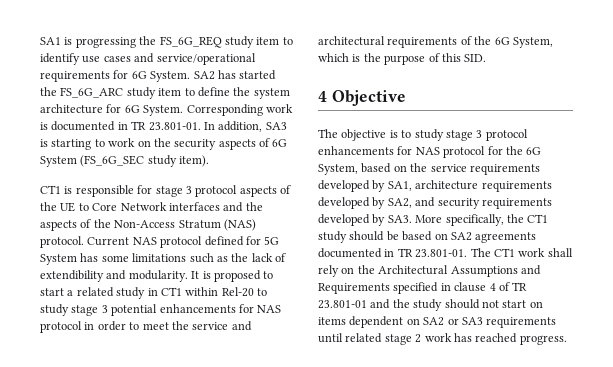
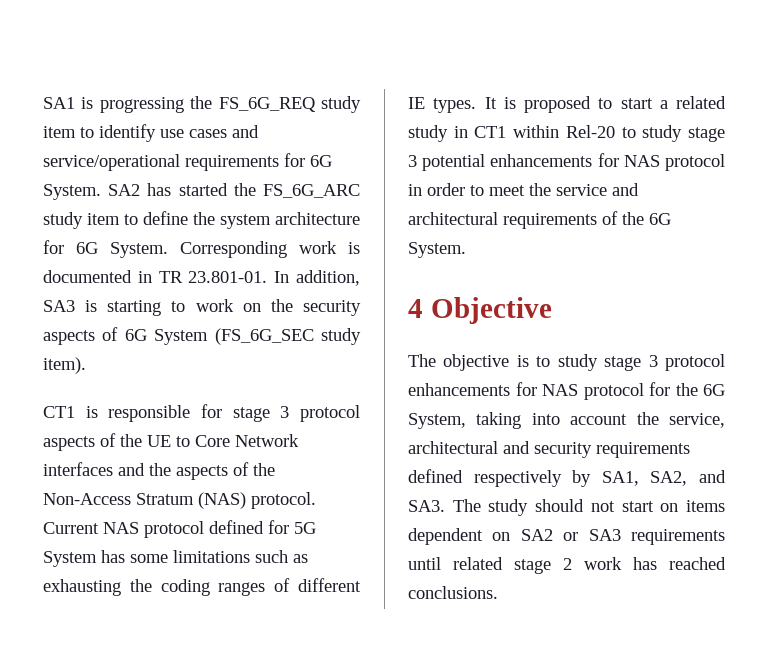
- Current NAS protocol defined for 5G System has some limitations such as the lack of extendibility and modularity.
+ Current NAS protocol defined for 5G System has some limitations such as exhausting the coding ranges of different IE types.
- It is proposed to start a related study in CT1 within Rel-20 to study stage 3 potential enhancements for NAS protocol in order to meet the service and architectural requirements of the 6G System, which is the purpose of this SID.
+ It is proposed to start a related study in CT1 within Rel-20 to study stage 3 potential enhancements for NAS protocol in order to meet the service and architectural requirements of the 6G System.
- The objective is to study stage 3 protocol enhancements for NAS protocol for the 6G System, based on the service requirements developed by SA1, architecture requirements developed by SA2, and security requirements developed by SA3. More specifically, the CT1 study should be based on SA2 agreements documented in TR 23.801-01. The CT1 work shall rely on the Architectural Assumptions and Requirements specified in clause 4 of TR 23.801-01 and the study should not start on items dependent on SA2 or SA3 requirements until related stage 2 work has reached progress.
+ The objective is to study stage 3 protocol enhancements for NAS protocol for the 6G System, taking into account the service, architectural and security requirements defined respectively by SA1, SA2, and SA3. The study should not start on items dependent on SA2 or SA3 requirements until related stage 2 work has reached conclusions.

